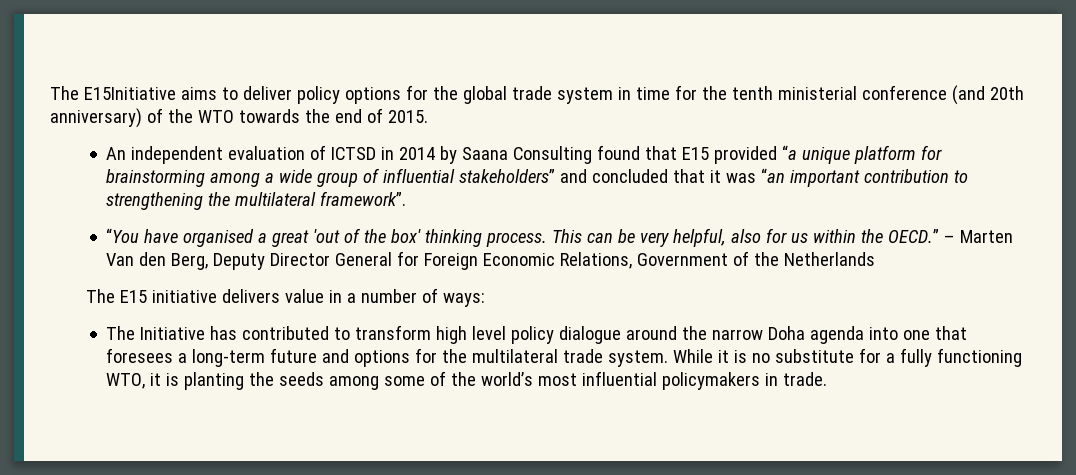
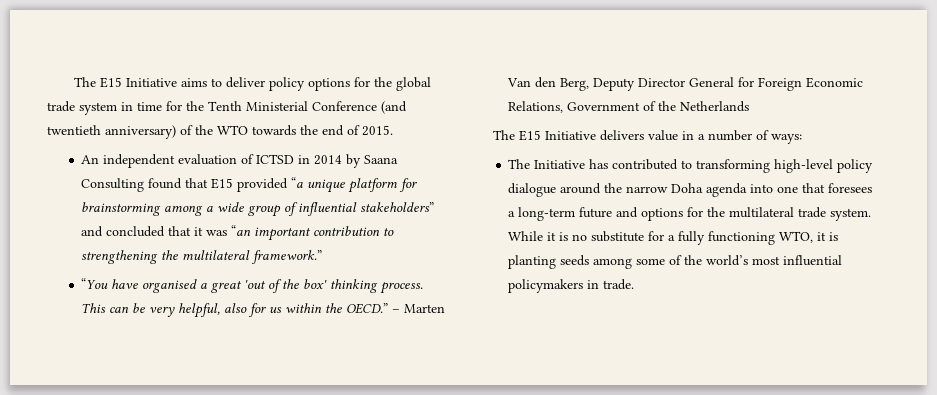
- The E15Initiative aims to deliver policy options for the global trade system in time for the tenth ministerial conference (and 20th anniversary) of the WTO towards the end of 2015.
+ The E15 Initiative aims to deliver policy options for the global trade system in time for the Tenth Ministerial Conference (and twentieth anniversary) of the WTO towards the end of 2015.
- An independent evaluation of ICTSD in 2014 by Saana Consulting found that E15 provided “a unique platform for brainstorming among a wide group of influential stakeholders” and concluded that it was “an important contribution to strengthening the multilateral framework”.
+ An independent evaluation of ICTSD in 2014 by Saana Consulting found that E15 provided “a unique platform for brainstorming among a wide group of influential stakeholders” and concluded that it was “an important contribution to strengthening the multilateral framework.”
- The E15 initiative delivers value in a number of ways:
+ The E15 Initiative delivers value in a number of ways:
- The Initiative has contributed to transform high level policy dialogue around the narrow Doha agenda into one that foresees a long-term future and options for the multilateral trade system.
+ The Initiative has contributed to transforming high-level policy dialogue around the narrow Doha agenda into one that foresees a long-term future and options for the multilateral trade system.
- While it is no substitute for a fully functioning WTO, it is planting the seeds among some of the world’s most influential policymakers in trade.
+ While it is no substitute for a fully functioning WTO, it is planting seeds among some of the world’s most influential policymakers in trade.

